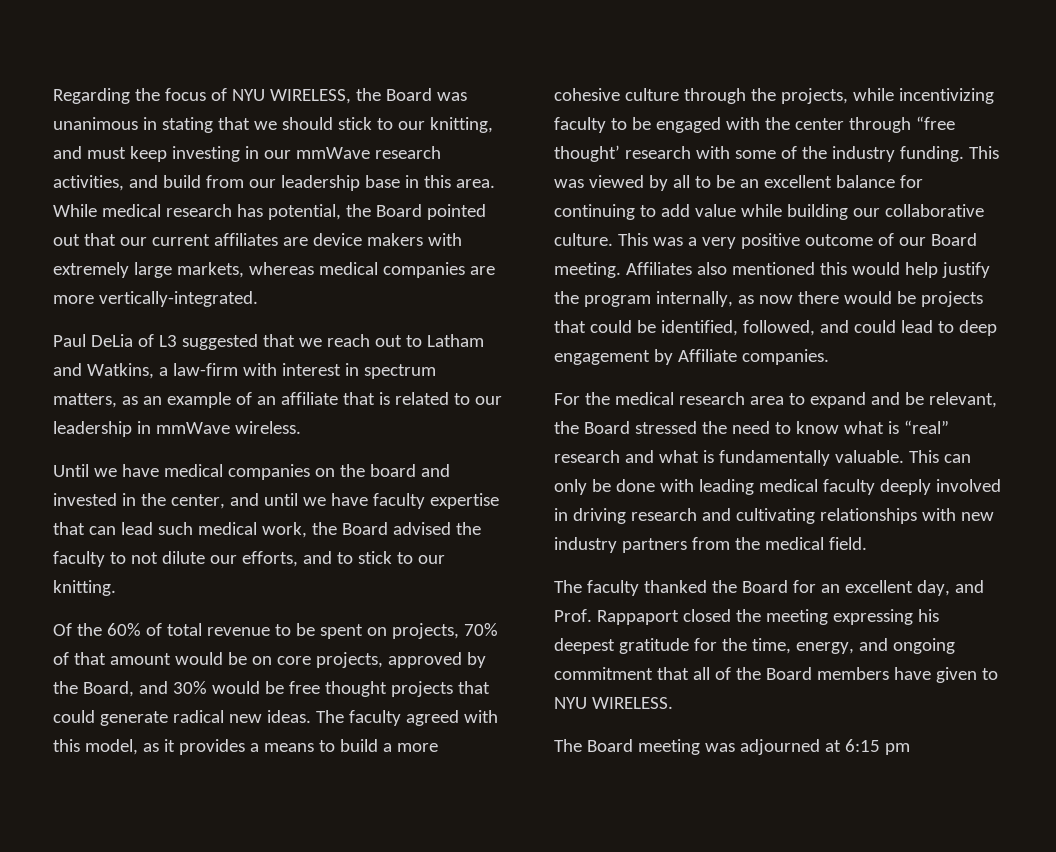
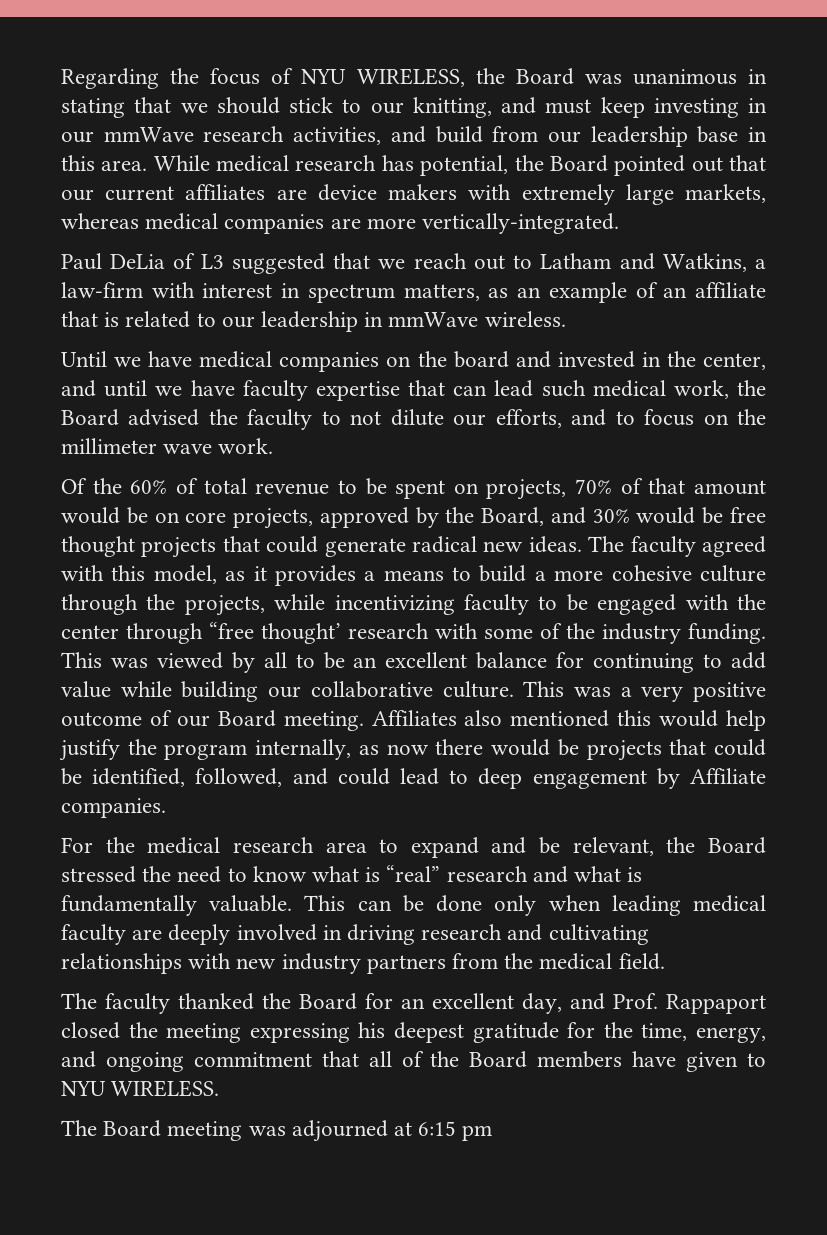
- Until we have medical companies on the board and invested in the center, and until we have faculty expertise that can lead such medical work, the Board advised the faculty to not dilute our efforts, and to stick to our knitting.
+ Until we have medical companies on the board and invested in the center, and until we have faculty expertise that can lead such medical work, the Board advised the faculty to not dilute our efforts, and to focus on the millimeter wave work.
- This can only be done with leading medical faculty deeply involved in driving research and cultivating relationships with new industry partners from the medical field.
+ This can be done only when leading medical faculty are deeply involved in driving research and cultivating relationships with new industry partners from the medical field.

